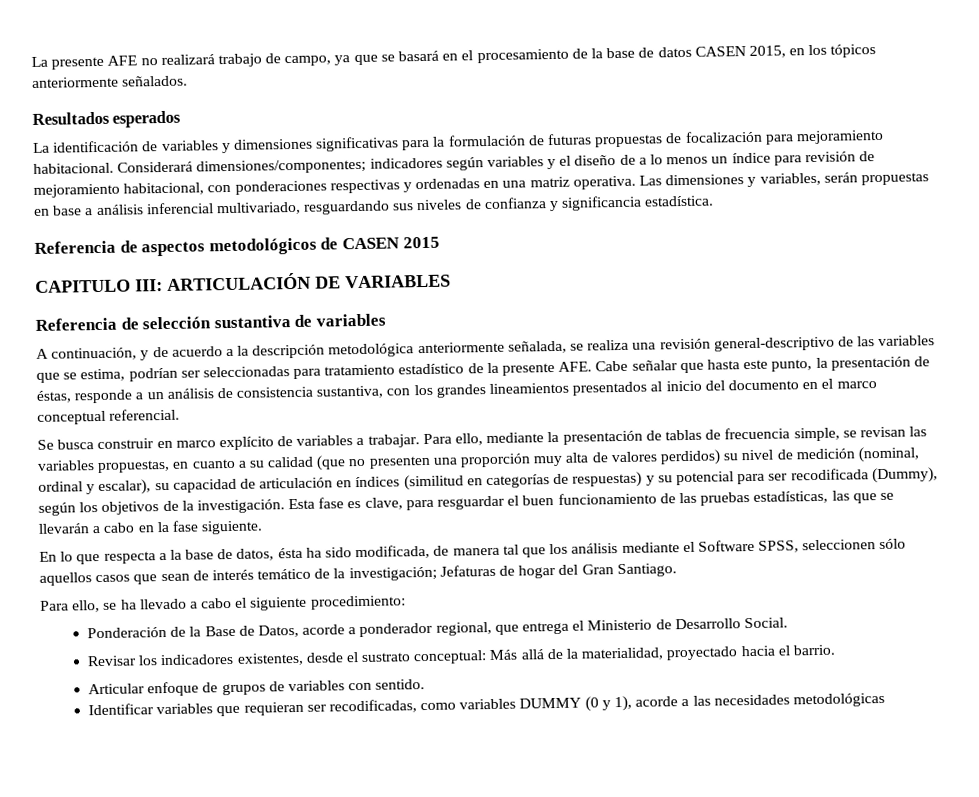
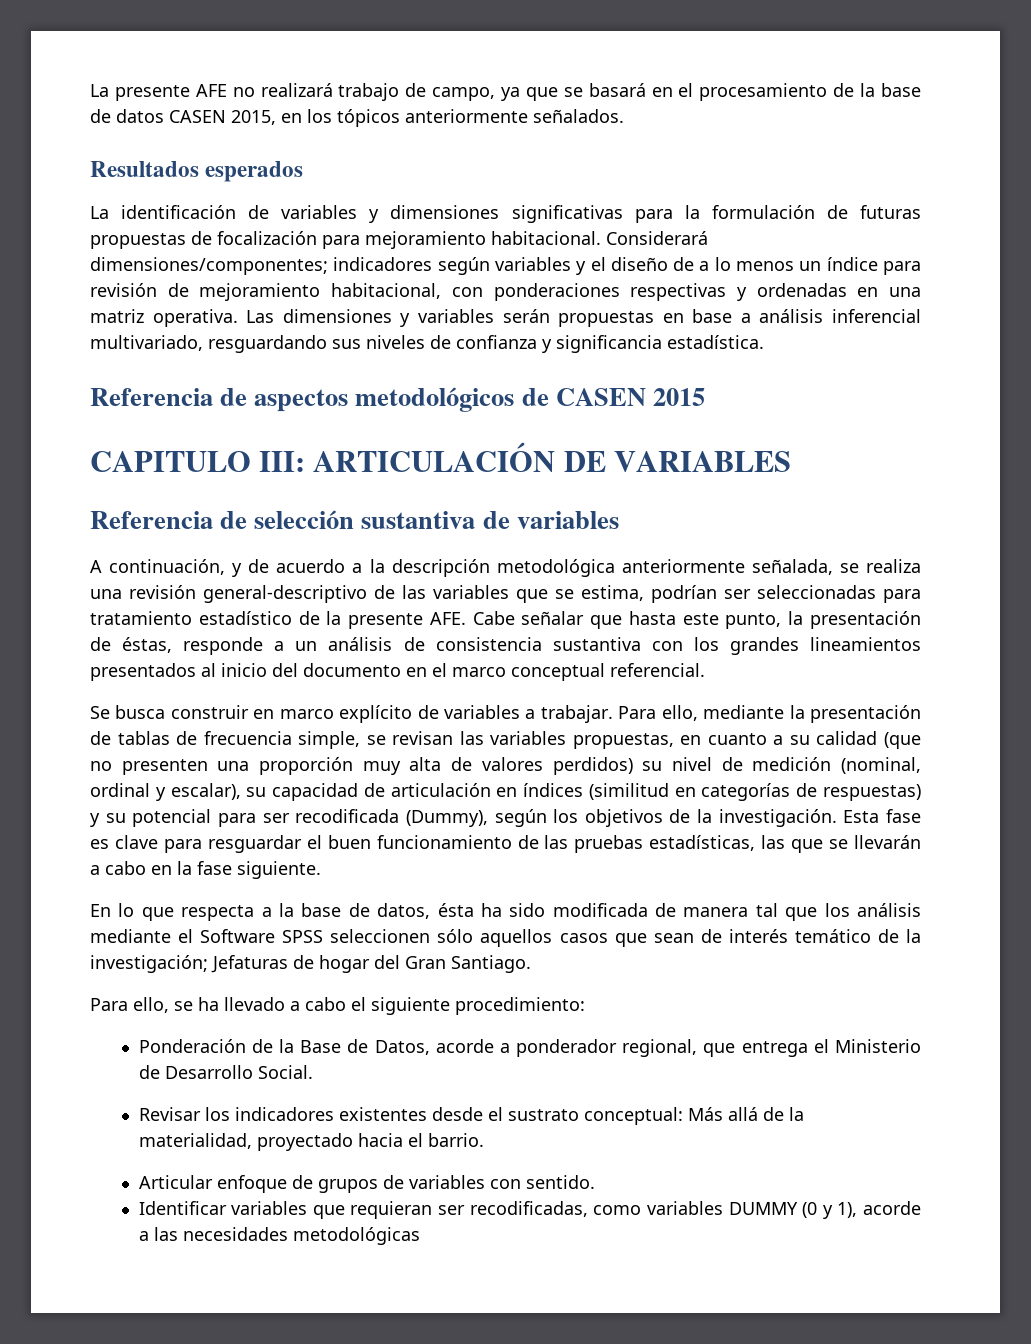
- Las dimensiones y variables, serán propuestas en base a análisis inferencial multivariado, resguardando sus niveles de confianza y significancia estadística.
+ Las dimensiones y variables serán propuestas en base a análisis inferencial multivariado, resguardando sus niveles de confianza y significancia estadística.
- A continuación, y de acuerdo a la descripción metodológica anteriormente señalada, se realiza una revisión general-descriptivo de las variables que se estima, podrían ser seleccionadas para tratamiento estadístico de la presente AFE. Cabe señalar que hasta este punto, la presentación de éstas, responde a un análisis de consistencia sustantiva, con los grandes lineamientos presentados al inicio del documento en el marco conceptual referencial.
+ A continuación, y de acuerdo a la descripción metodológica anteriormente señalada, se realiza una revisión general-descriptivo de las variables que se estima, podrían ser seleccionadas para tratamiento estadístico de la presente AFE. Cabe señalar que hasta este punto, la presentación de éstas, responde a un análisis de consistencia sustantiva con los grandes lineamientos presentados al inicio del documento en el marco conceptual referencial.
- Esta fase es clave, para resguardar el buen funcionamiento de las pruebas estadísticas, las que se llevarán a cabo en la fase siguiente.
+ Esta fase es clave para resguardar el buen funcionamiento de las pruebas estadísticas, las que se llevarán a cabo en la fase siguiente.
- En lo que respecta a la base de datos, ésta ha sido modificada, de manera tal que los análisis mediante el Software SPSS, seleccionen sólo aquellos casos que sean de interés temático de la investigación; Jefaturas de hogar del Gran Santiago.
+ En lo que respecta a la base de datos, ésta ha sido modificada de manera tal que los análisis mediante el Software SPSS seleccionen sólo aquellos casos que sean de interés temático de la investigación; Jefaturas de hogar del Gran Santiago.
- Revisar los indicadores existentes, desde el sustrato conceptual: Más allá de la materialidad, proyectado hacia el barrio.
+ Revisar los indicadores existentes desde el sustrato conceptual: Más allá de la materialidad, proyectado hacia el barrio.

